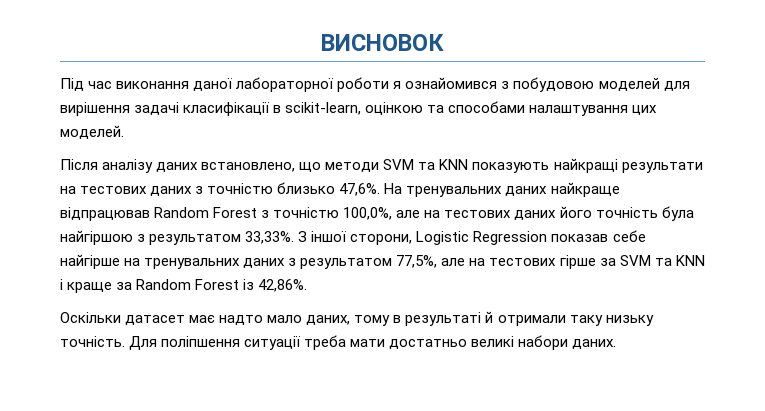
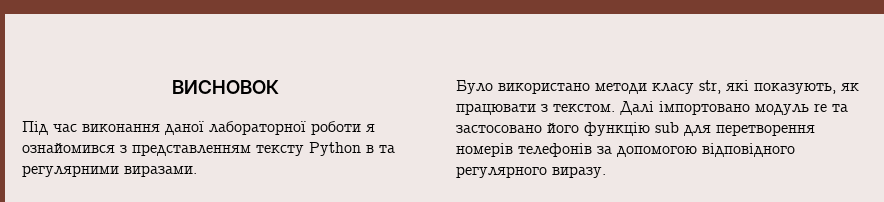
- Під час виконання даної лабораторної роботи я ознайомився з побудовою моделей для вирішення задачі класифікації в scikit-learn, оцінкою та способами налаштування цих моделей.
- Після аналізу даних встановлено, що методи SVM та KNN показують найкращі результати на тестових даних з точністю близько 47,6%. На тренувальних даних найкраще відпрацював Random Forest з точністю 100,0%, але на тестових даних його точність була найгіршою з результатом 33,33%. З іншої сторони, Logistic Regression показав себе найгірше на тренувальних даних з результатом 77,5%, але на тестових гірше за SVM та KNN і краще за Random Forest із 42,86%.
- Оскільки датасет має надто мало даних, тому в результаті й отримали таку низьку точність. Для поліпшення ситуації треба мати достатньо великі набори даних.
+ Під час виконання даної лабораторної роботи я ознайомився з представленням тексту Python в та регулярними виразами.
+ Було використано методи класу str, які показують, як працювати з текстом. Далі імпортовано модуль re та застосовано його функцію sub для перетворення номерів телефонів за допомогою відповідного регулярного виразу.

